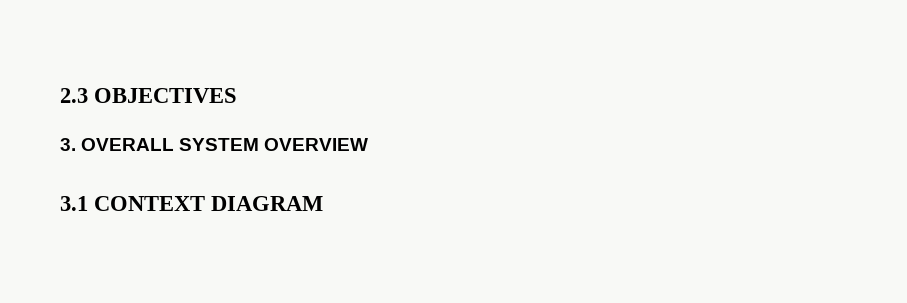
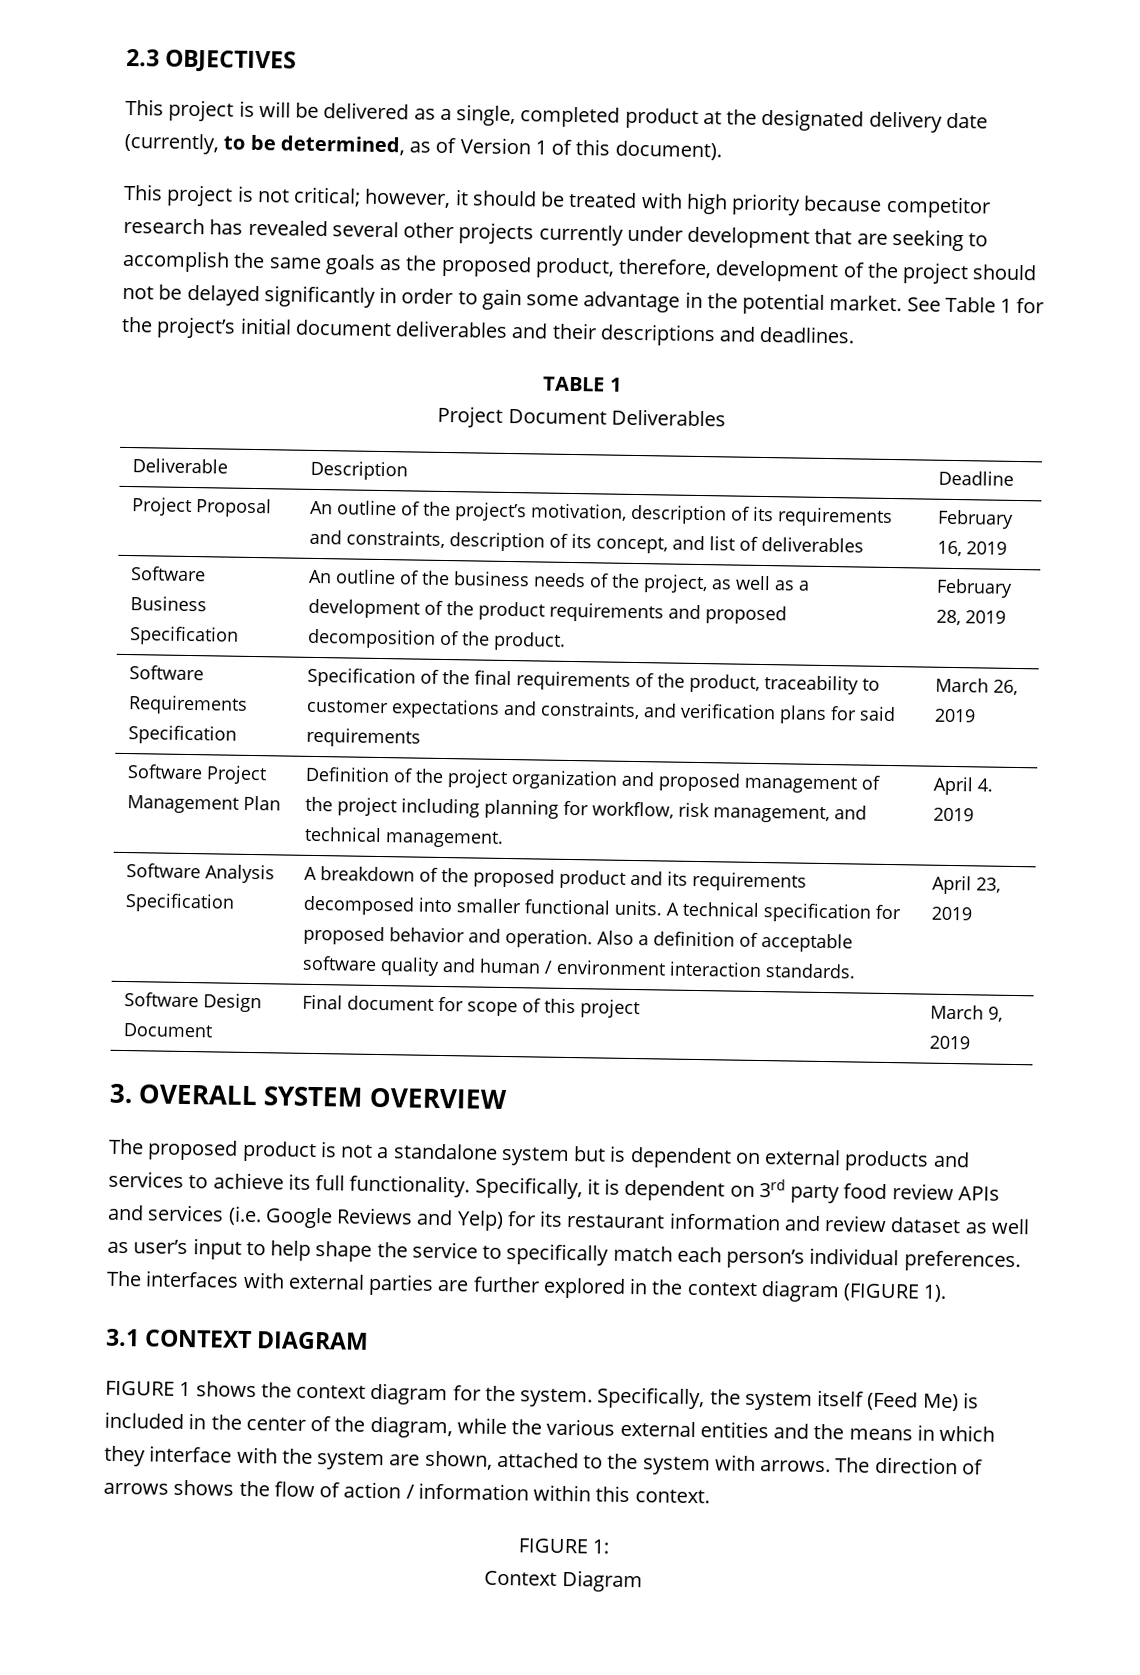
+ This project is will be delivered as a single, completed product at the designated delivery date (currently, to be determined, as of Version 1 of this document).
+ This project is not critical; however, it should be treated with high priority because competitor research has revealed several other projects currently under development that are seeking to accomplish the same goals as the proposed product, therefore, development of the project should not be delayed significantly in order to gain some advantage in the potential market. See Table 1 for the project’s initial document deliverables and their descriptions and deadlines.
+ TABLE 1
+ Project Document Deliverables
+ Deliverable | Description | Deadline
+ Project Proposal | An outline of the project’s motivation, description of its requirements and constraints, description of its concept, and list of deliverables | February 16, 2019
+ Software Business Specification | An outline of the business needs of the project, as well as a development of the product requirements and proposed decomposition of the product. | February 28, 2019
+ Software Requirements Specification | Specification of the final requirements of the product, traceability to customer expectations and constraints, and verification plans for said requirements | March 26, 2019
+ Software Project Management Plan | Definition of the project organization and proposed management of the project including planning for workflow, risk management, and technical management. | April 4. 2019
+ Software Analysis Specification | A breakdown of the proposed product and its requirements decomposed into smaller functional units. A technical specification for proposed behavior and operation. Also a definition of acceptable software quality and human / environment interaction standards. | April 23, 2019
+ Software Design Document | Final document for scope of this project | March 9, 2019
  3. OVERALL SYSTEM OVERVIEW
+ The proposed product is not a standalone system but is dependent on external products and services to achieve its full functionality. Specifically, it is dependent on 3rd party food review APIs and services (i.e. Google Reviews and Yelp) for its restaurant information and review dataset as well as user’s input to help shape the service to specifically match each person’s individual preferences. The interfaces with external parties are further explored in the context diagram (FIGURE 1).
  3.1 CONTEXT DIAGRAM
+ FIGURE 1 shows the context diagram for the system. Specifically, the system itself (Feed Me) is included in the center of the diagram, while the various external entities and the means in which they interface with the system are shown, attached to the system with arrows. The direction of arrows shows the flow of action / information within this context.
+ FIGURE 1:
+ Context Diagram

